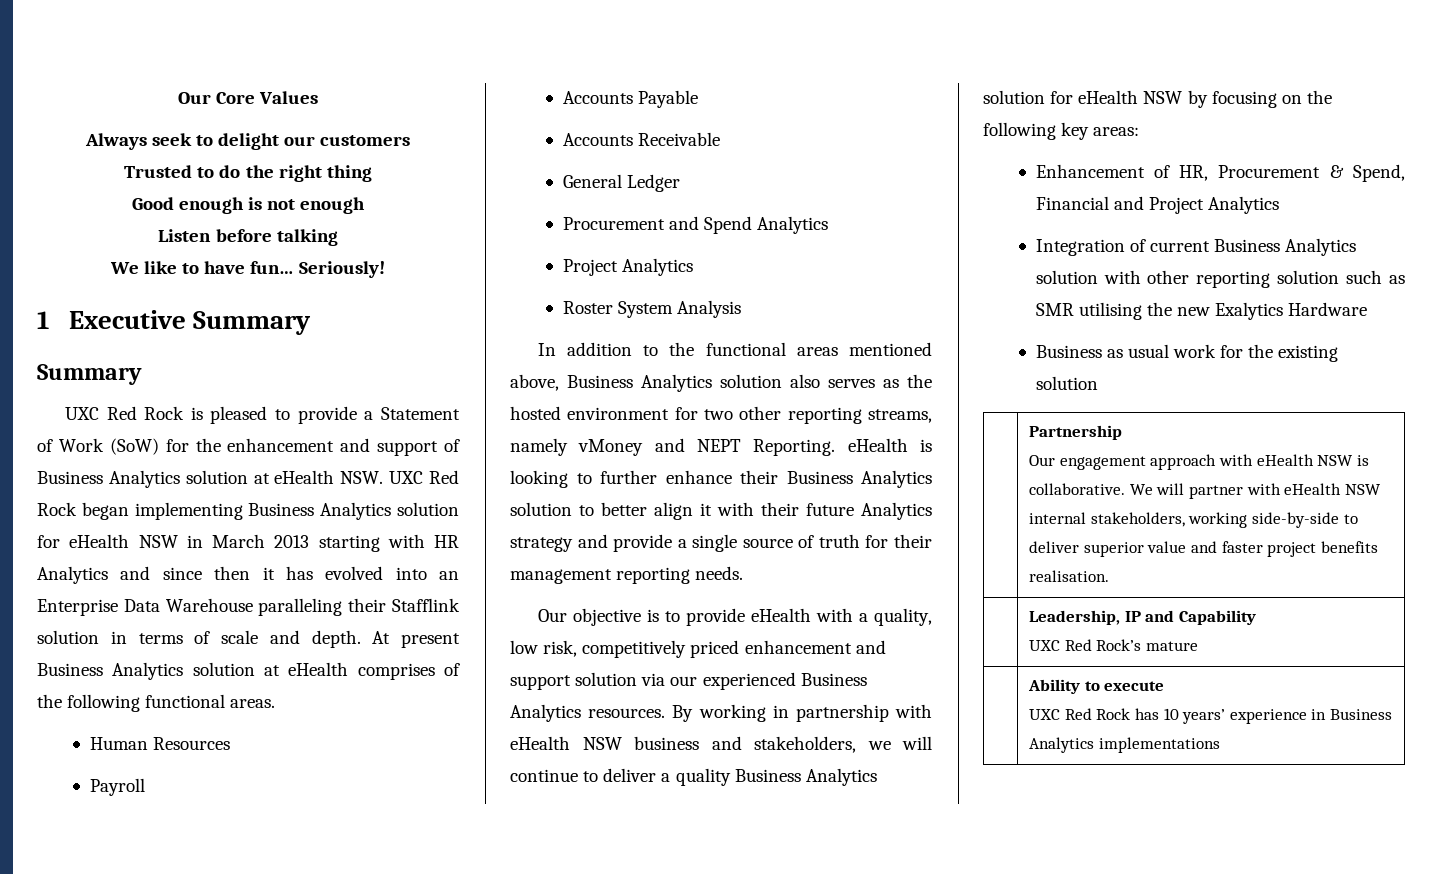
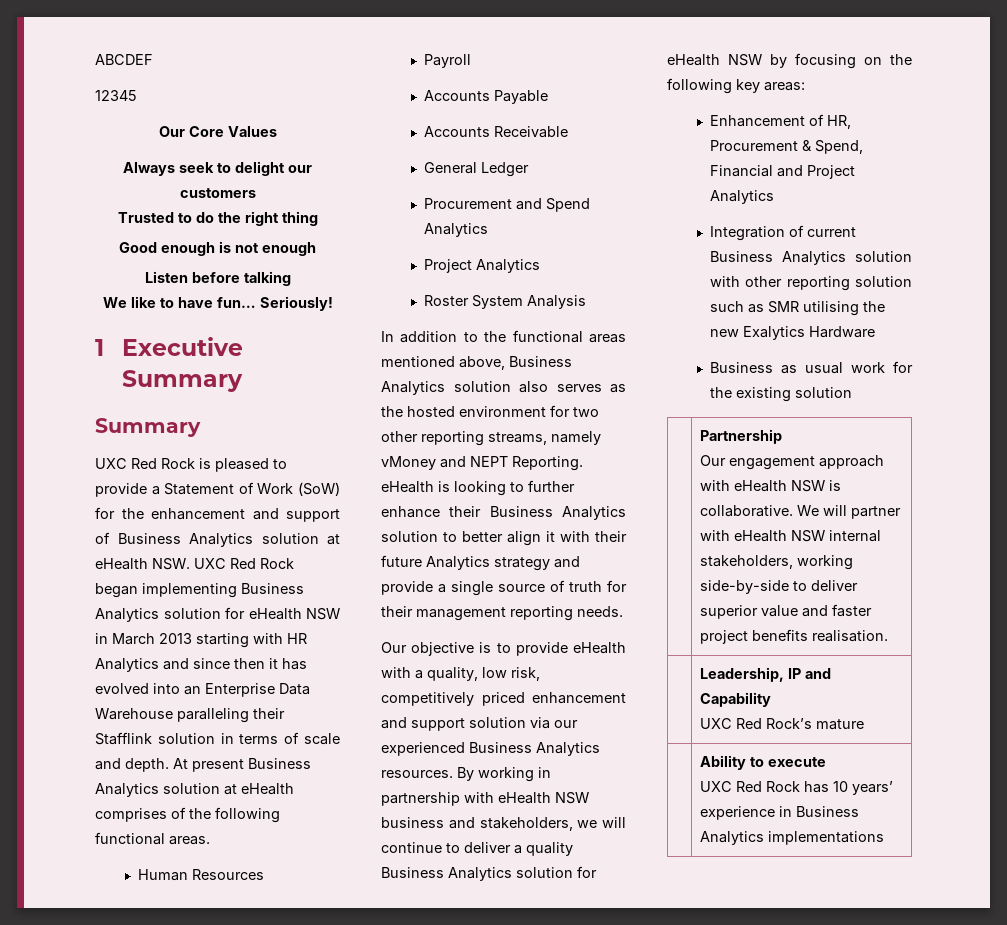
+ ABCDEF
+ 12345

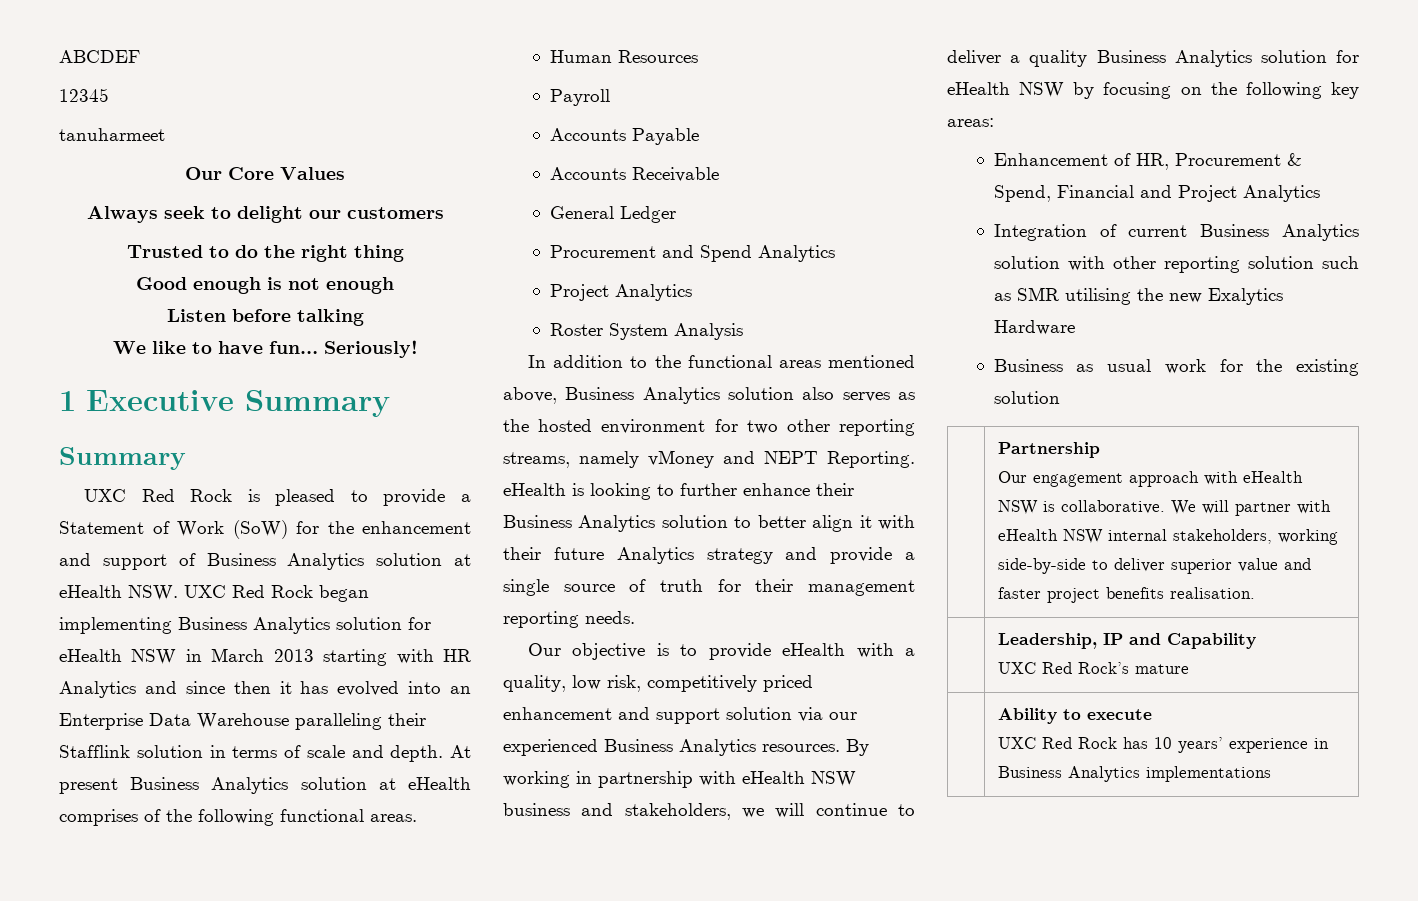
+ tanuharmeet

